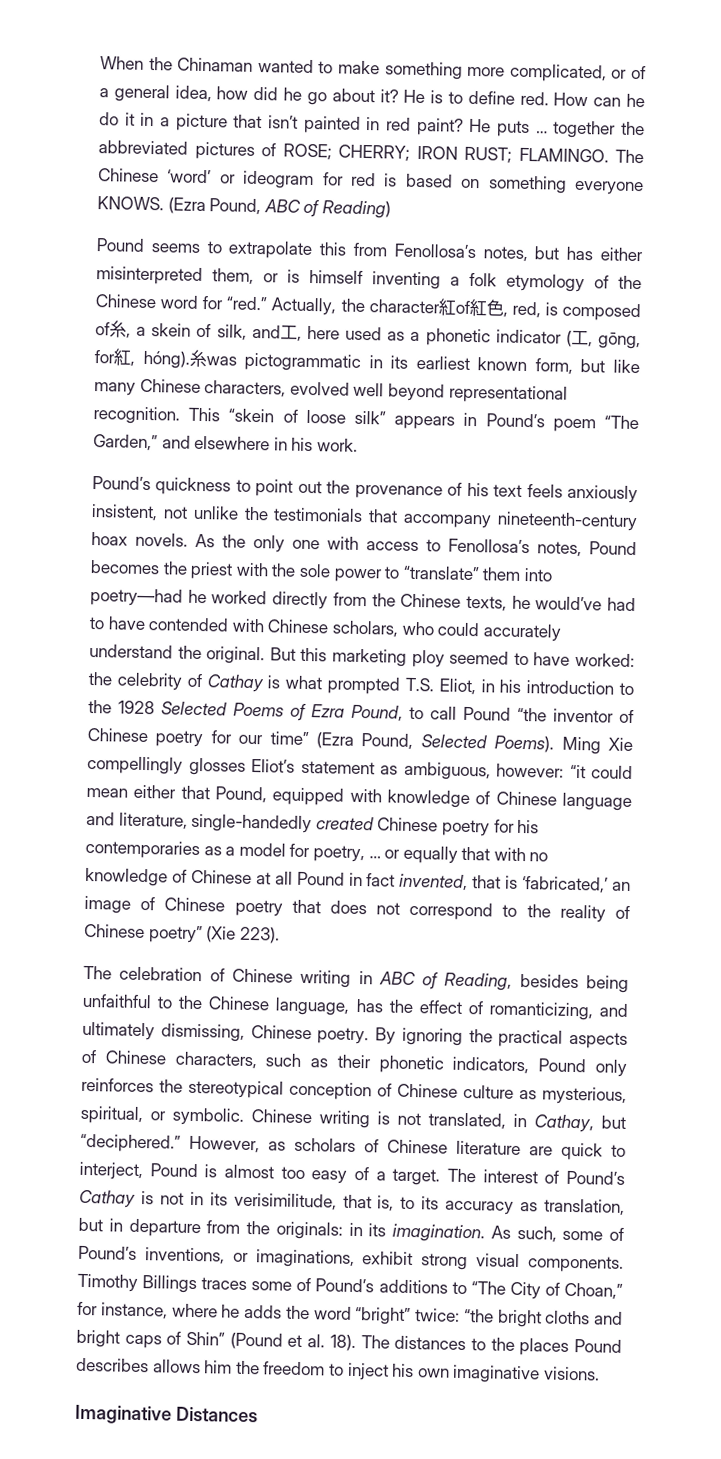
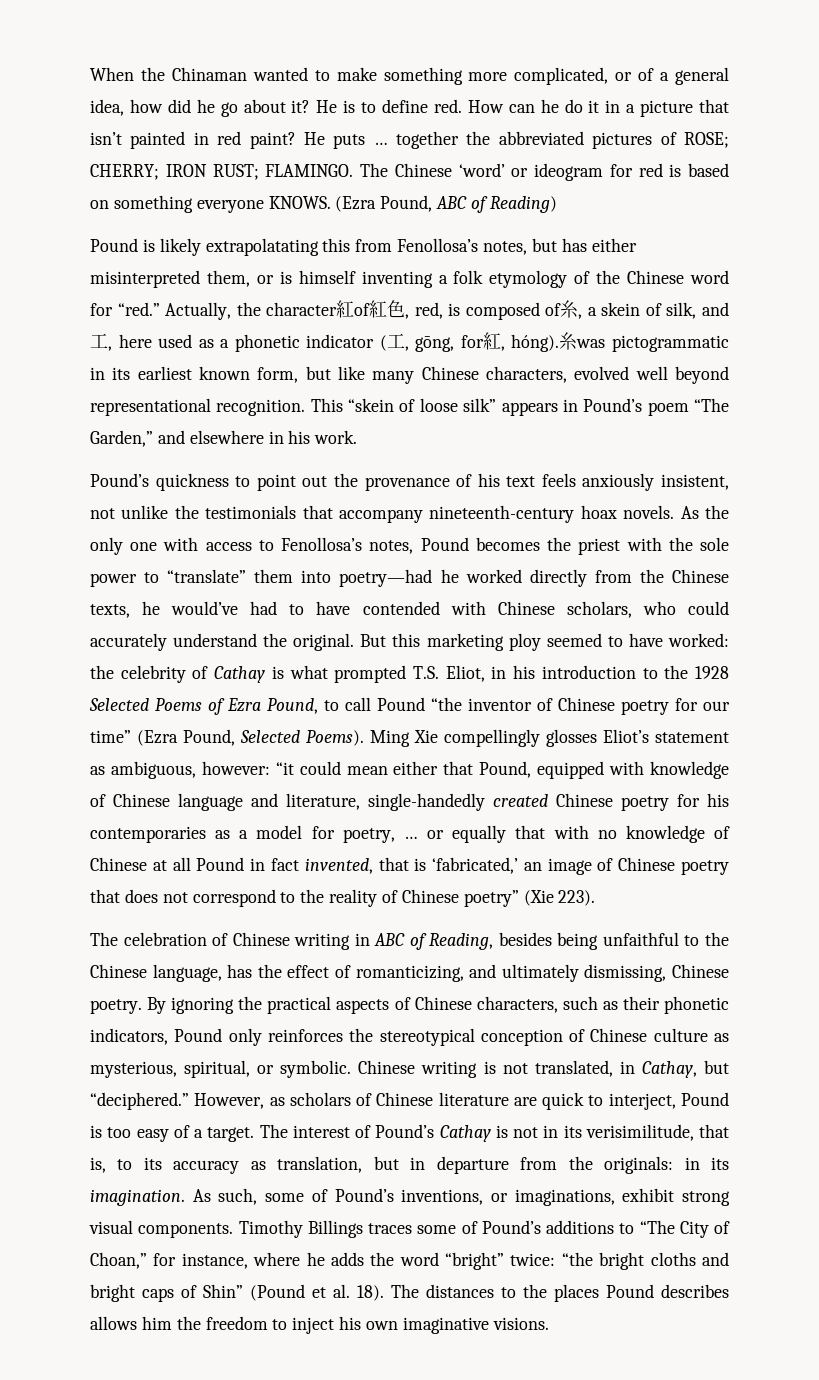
- Pound seems to extrapolate this from Fenollosa’s notes, but has either misinterpreted them, or is himself inventing a folk etymology of the Chinese word for “red.”
+ Pound is likely extrapolatating this from Fenollosa’s notes, but has either misinterpreted them, or is himself inventing a folk etymology of the Chinese word for “red.”
- However, as scholars of Chinese literature are quick to interject, Pound is almost too easy of a target.
+ However, as scholars of Chinese literature are quick to interject, Pound is too easy of a target.
- Imaginative Distances

